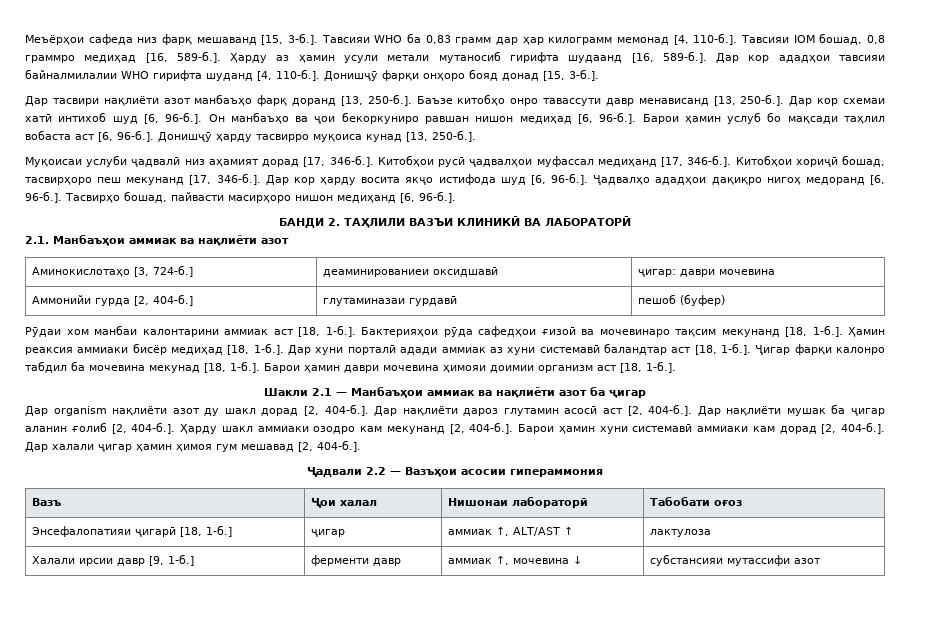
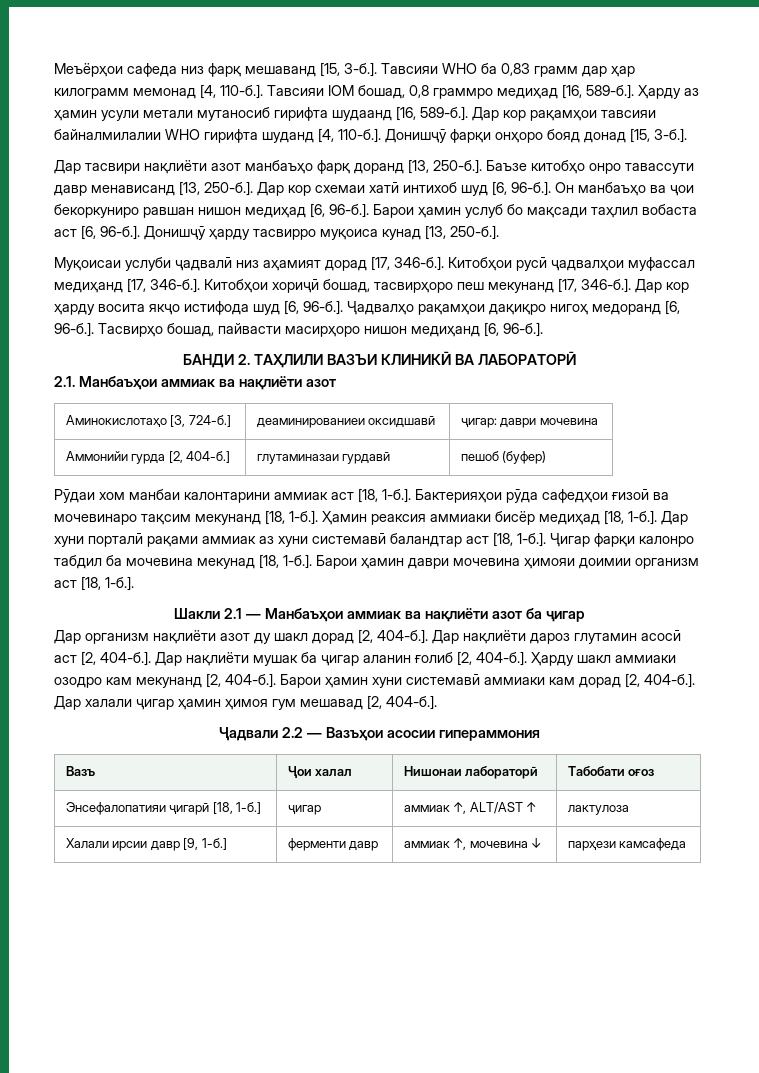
- Меъёрҳои сафеда низ фарқ мешаванд [15, 3-б.]. Тавсияи WHO ба 0,83 грамм дар ҳар килограмм мемонад [4, 110-б.]. Тавсияи IOM бошад, 0,8 граммро медиҳад [16, 589-б.]. Ҳарду аз ҳамин усули метали мутаносиб гирифта шудаанд [16, 589-б.]. Дар кор ададҳои тавсияи байналмилалии WHO гирифта шуданд [4, 110-б.]. Донишҷӯ фарқи онҳоро бояд донад [15, 3-б.].
+ Меъёрҳои сафеда низ фарқ мешаванд [15, 3-б.]. Тавсияи WHO ба 0,83 грамм дар ҳар килограмм мемонад [4, 110-б.]. Тавсияи IOM бошад, 0,8 граммро медиҳад [16, 589-б.]. Ҳарду аз ҳамин усули метали мутаносиб гирифта шудаанд [16, 589-б.]. Дар кор рақамҳои тавсияи байналмилалии WHO гирифта шуданд [4, 110-б.]. Донишҷӯ фарқи онҳоро бояд донад [15, 3-б.].
- Муқоисаи услуби ҷадвалӣ низ аҳамият дорад [17, 346-б.]. Китобҳои русӣ ҷадвалҳои муфассал медиҳанд [17, 346-б.]. Китобҳои хориҷӣ бошад, тасвирҳоро пеш мекунанд [17, 346-б.]. Дар кор ҳарду восита якҷо истифода шуд [6, 96-б.]. Ҷадвалҳо ададҳои дақиқро нигоҳ медоранд [6, 96-б.]. Тасвирҳо бошад, пайвасти масирҳоро нишон медиҳанд [6, 96-б.].
+ Муқоисаи услуби ҷадвалӣ низ аҳамият дорад [17, 346-б.]. Китобҳои русӣ ҷадвалҳои муфассал медиҳанд [17, 346-б.]. Китобҳои хориҷӣ бошад, тасвирҳоро пеш мекунанд [17, 346-б.]. Дар кор ҳарду восита якҷо истифода шуд [6, 96-б.]. Ҷадвалҳо рақамҳои дақиқро нигоҳ медоранд [6, 96-б.]. Тасвирҳо бошад, пайвасти масирҳоро нишон медиҳанд [6, 96-б.].
- Рӯдаи хом манбаи калонтарини аммиак аст [18, 1-б.]. Бактерияҳои рӯда сафедҳои ғизоӣ ва мочевинаро тақсим мекунанд [18, 1-б.]. Ҳамин реаксия аммиаки бисёр медиҳад [18, 1-б.]. Дар хуни порталӣ адади аммиак аз хуни системавӣ баландтар аст [18, 1-б.]. Ҷигар фарқи калонро табдил ба мочевина мекунад [18, 1-б.]. Барои ҳамин даври мочевина ҳимояи доимии организм аст [18, 1-б.].
+ Рӯдаи хом манбаи калонтарини аммиак аст [18, 1-б.]. Бактерияҳои рӯда сафедҳои ғизоӣ ва мочевинаро тақсим мекунанд [18, 1-б.]. Ҳамин реаксия аммиаки бисёр медиҳад [18, 1-б.]. Дар хуни порталӣ рақами аммиак аз хуни системавӣ баландтар аст [18, 1-б.]. Ҷигар фарқи калонро табдил ба мочевина мекунад [18, 1-б.]. Барои ҳамин даври мочевина ҳимояи доимии организм аст [18, 1-б.].
- Дар organism нақлиёти азот ду шакл дорад [2, 404-б.]. Дар нақлиёти дароз глутамин асосӣ аст [2, 404-б.]. Дар нақлиёти мушак ба ҷигар аланин ғолиб [2, 404-б.]. Ҳарду шакл аммиаки озодро кам мекунанд [2, 404-б.]. Барои ҳамин хуни системавӣ аммиаки кам дорад [2, 404-б.]. Дар халали ҷигар ҳамин ҳимоя гум мешавад [2, 404-б.].
+ Дар организм нақлиёти азот ду шакл дорад [2, 404-б.]. Дар нақлиёти дароз глутамин асосӣ аст [2, 404-б.]. Дар нақлиёти мушак ба ҷигар аланин ғолиб [2, 404-б.]. Ҳарду шакл аммиаки озодро кам мекунанд [2, 404-б.]. Барои ҳамин хуни системавӣ аммиаки кам дорад [2, 404-б.]. Дар халали ҷигар ҳамин ҳимоя гум мешавад [2, 404-б.].
- Халали ирсии давр [9, 1-б.] | ферменти давр | аммиак ↑, мочевина ↓ | субстансияи мутассифи азот
+ Халали ирсии давр [9, 1-б.] | ферменти давр | аммиак ↑, мочевина ↓ | парҳези камсафеда

